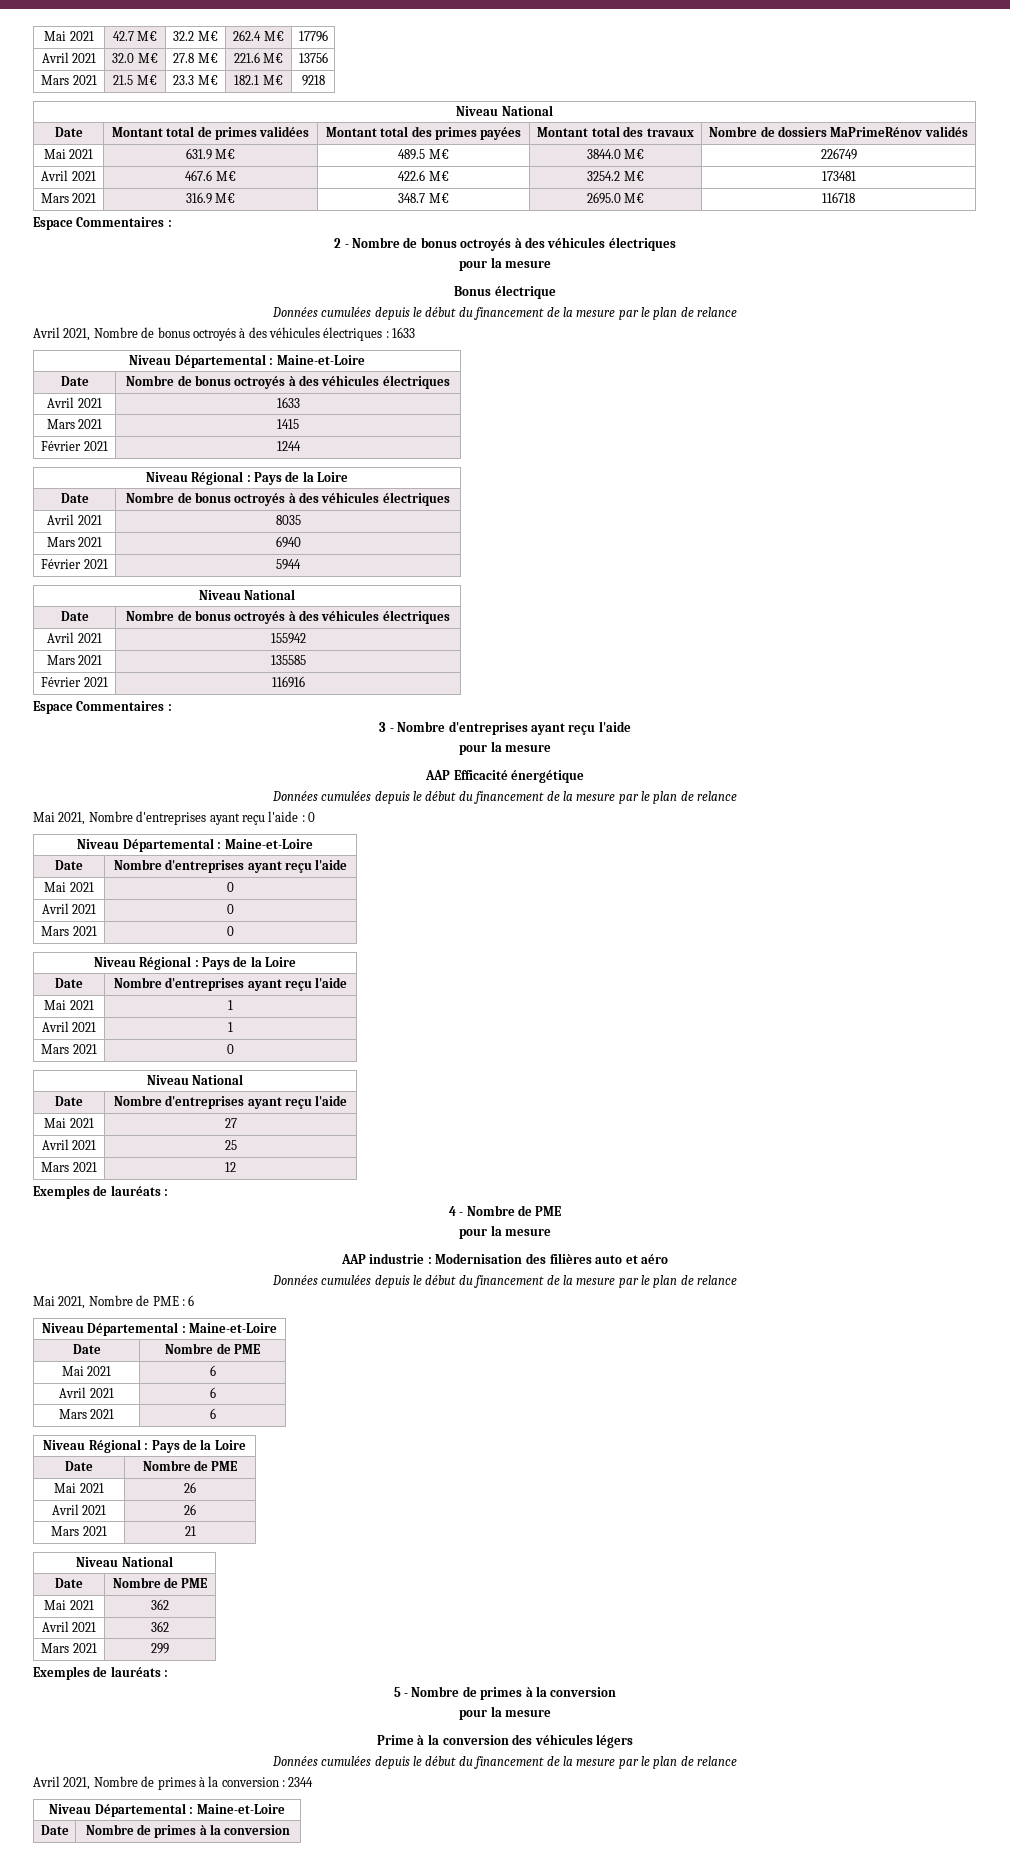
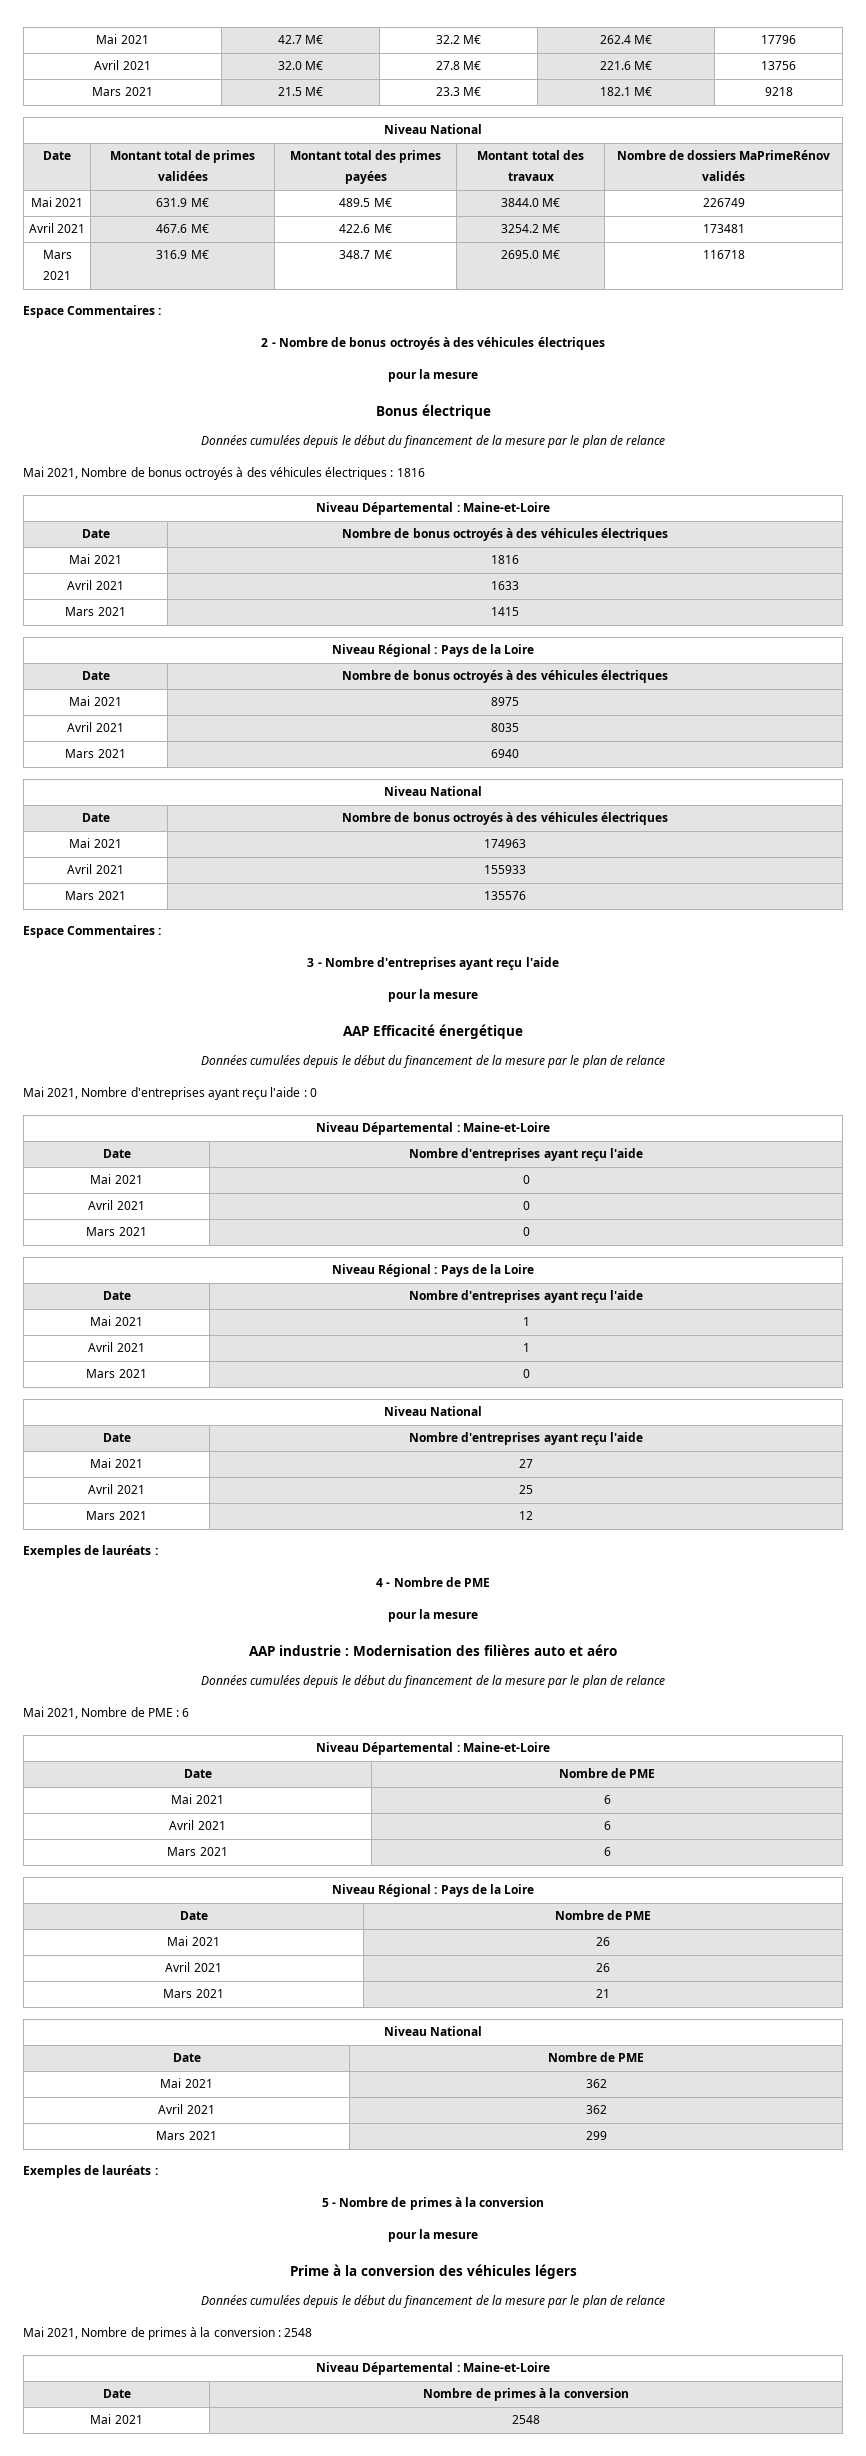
- Avril 2021, Nombre de bonus octroyés à des véhicules électriques : 1633
+ Mai 2021, Nombre de bonus octroyés à des véhicules électriques : 1816
+ Mai 2021 | 1816
- Février 2021 | 1244
+ Mai 2021 | 8975
- Février 2021 | 5944
- Avril 2021 | 155942
- Mars 2021 | 135585
- Février 2021 | 116916
+ Mai 2021 | 174963
+ Avril 2021 | 155933
+ Mars 2021 | 135576
- Avril 2021, Nombre de primes à la conversion : 2344
+ Mai 2021, Nombre de primes à la conversion : 2548
+ Mai 2021 | 2548

